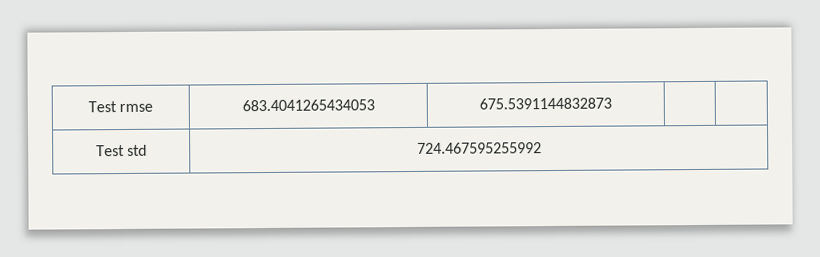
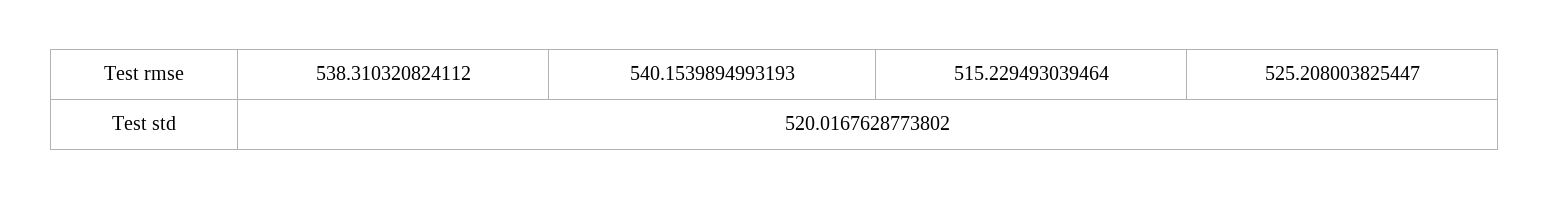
- Test rmse | 683.4041265434053 | 675.5391144832873 | |
+ Test rmse | 538.310320824112 | 540.1539894993193 | 515.229493039464 | 525.208003825447
- Test std | 724.467595255992
+ Test std | 520.0167628773802

